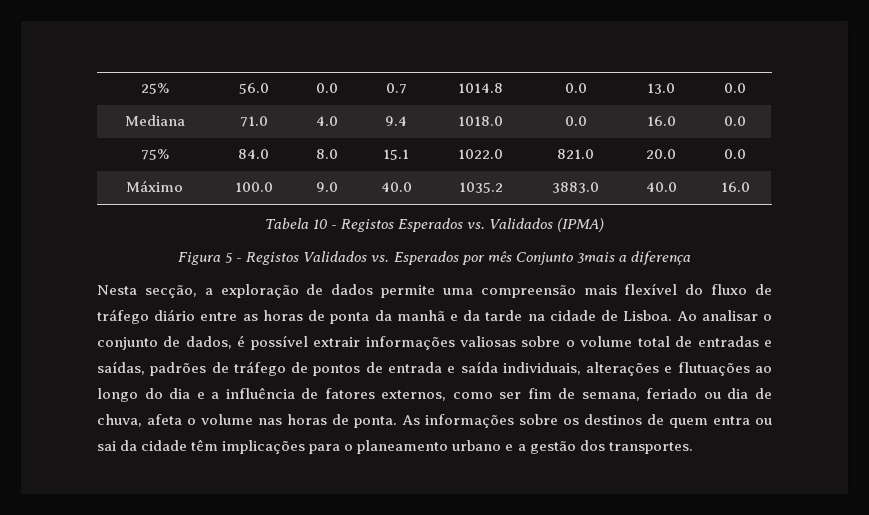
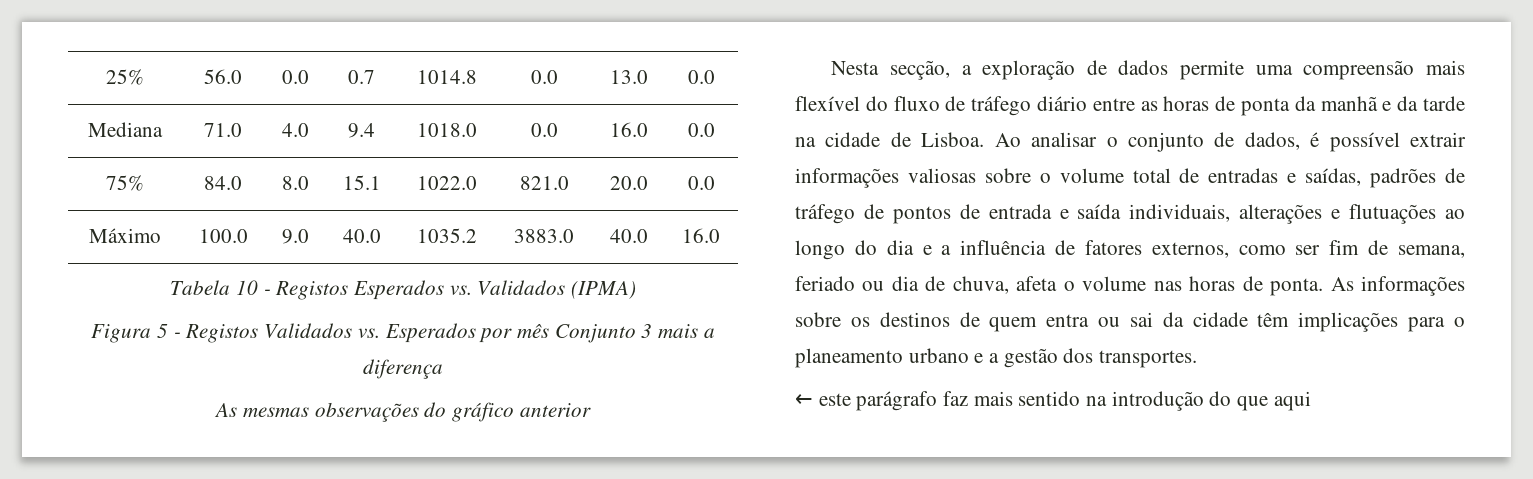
- Figura 5 - Registos Validados vs. Esperados por mês Conjunto 3mais a diferença
+ Figura 5 - Registos Validados vs. Esperados por mês Conjunto 3 mais a diferença
+ As mesmas observações do gráfico anterior
+ ← este parágrafo faz mais sentido na introdução do que aqui

